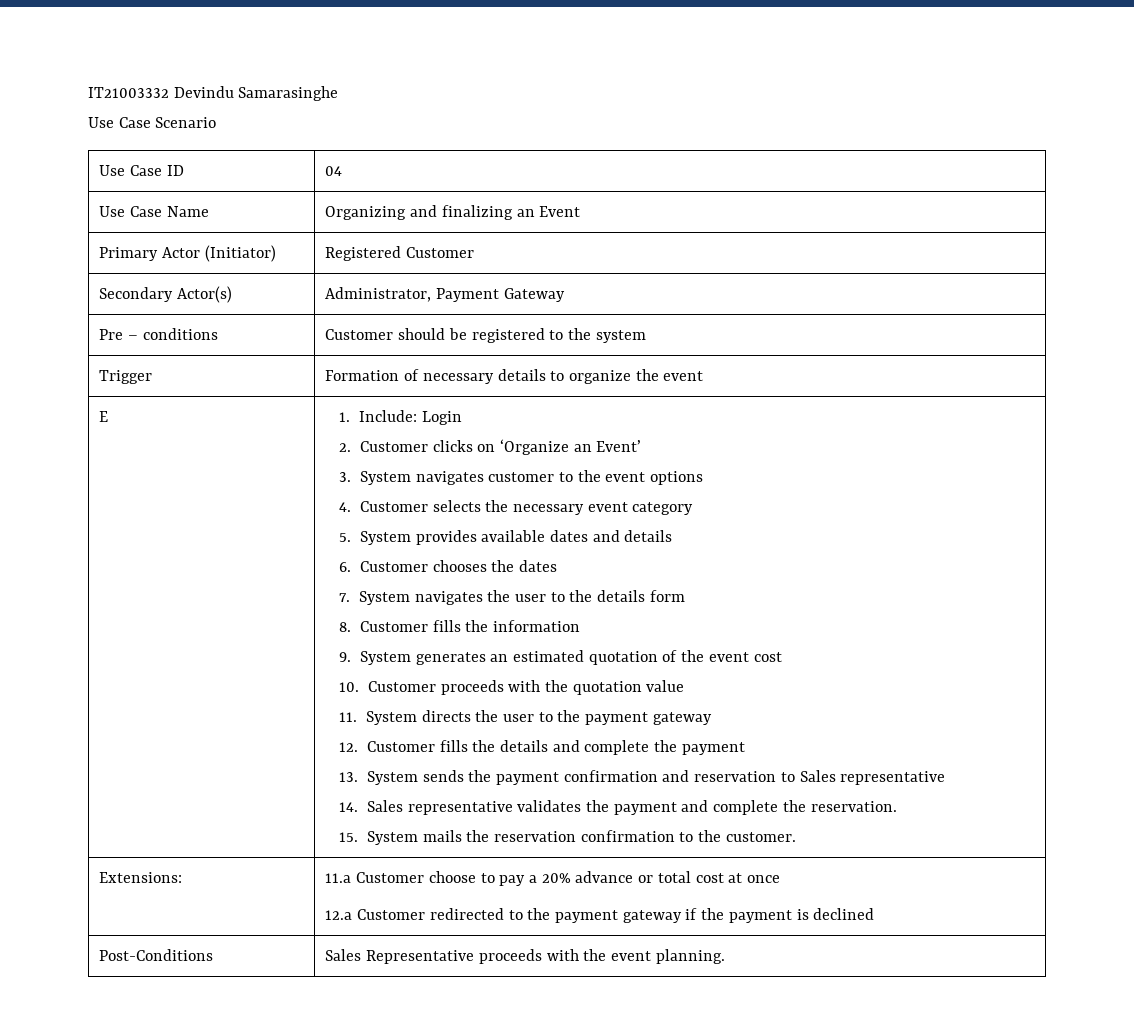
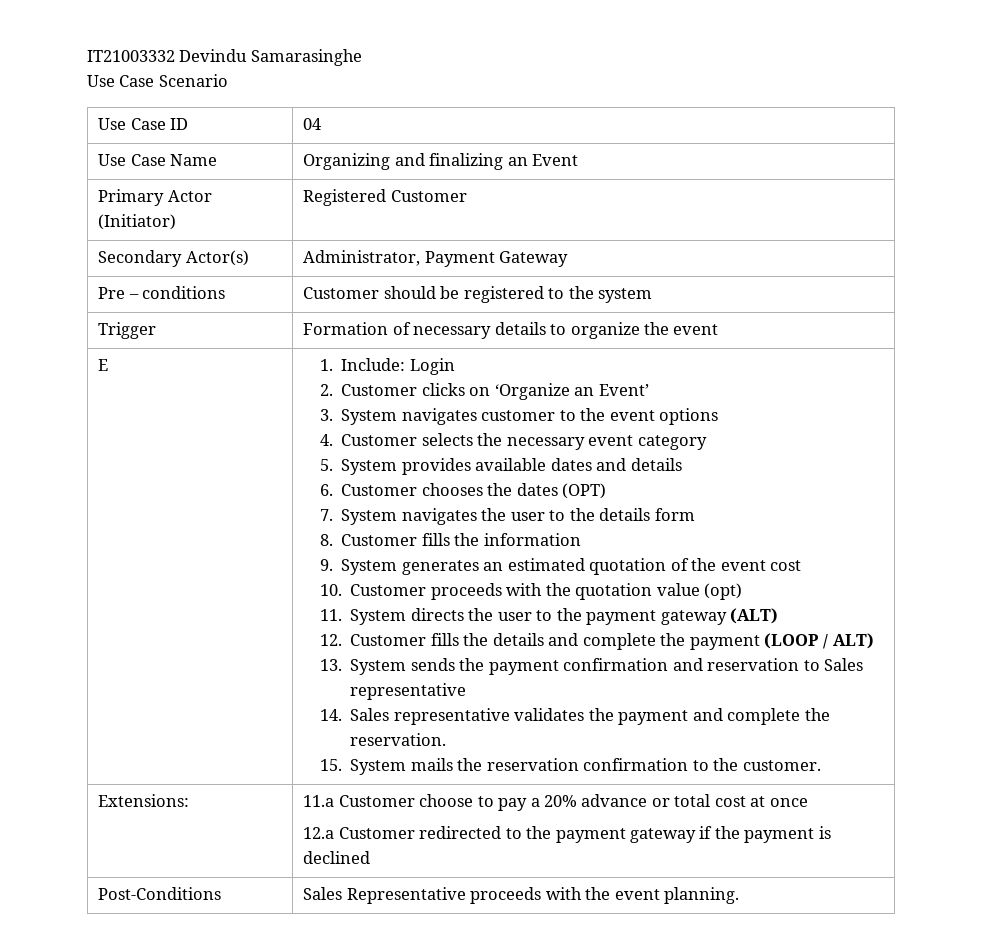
- 6. Customer chooses the dates
+ 6. Customer chooses the dates (OPT)
- 10. Customer proceeds with the quotation value
+ 10. Customer proceeds with the quotation value (opt)
- 11. System directs the user to the payment gateway
+ 11. System directs the user to the payment gateway (ALT)
- 12. Customer fills the details and complete the payment
+ 12. Customer fills the details and complete the payment (LOOP / ALT)

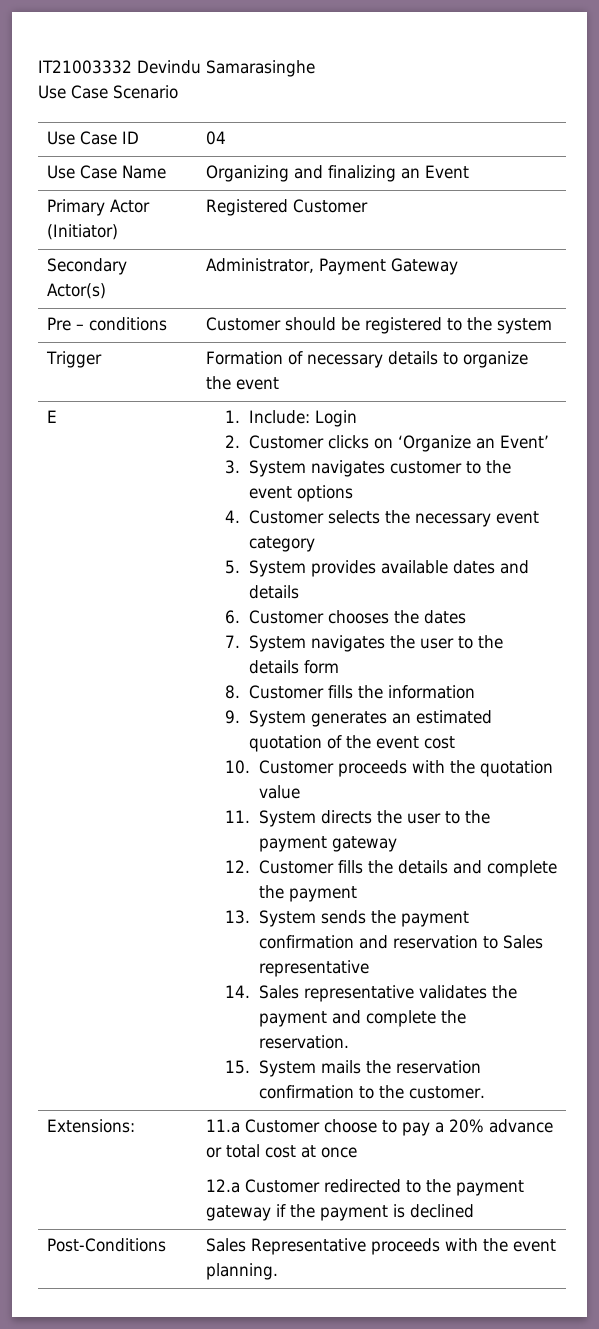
- 6. Customer chooses the dates (OPT)
+ 6. Customer chooses the dates
- 10. Customer proceeds with the quotation value (opt)
+ 10. Customer proceeds with the quotation value
- 11. System directs the user to the payment gateway (ALT)
+ 11. System directs the user to the payment gateway
- 12. Customer fills the details and complete the payment (LOOP / ALT)
+ 12. Customer fills the details and complete the payment

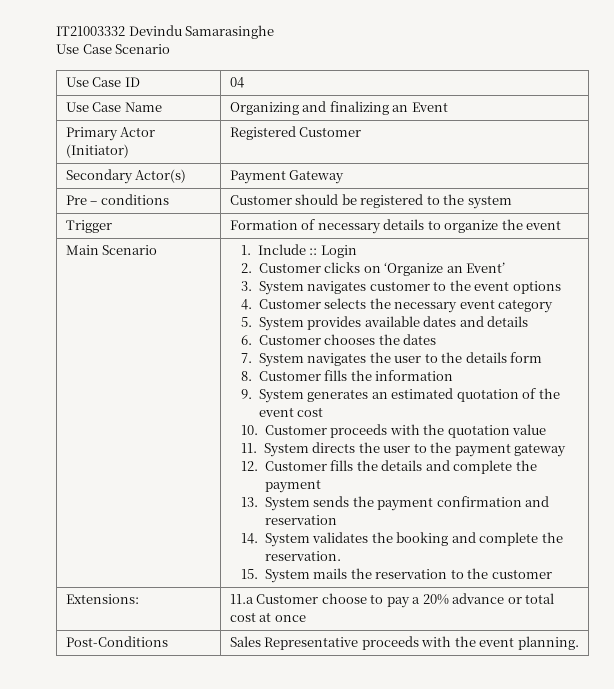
- Secondary Actor(s) | Administrator, Payment Gateway
+ Secondary Actor(s) | Payment Gateway
- E
+ Main Scenario
- 1. Include: Login
+ 1. Include :: Login
- 13. System sends the payment confirmation and reservation to Sales representative
+ 13. System sends the payment confirmation and reservation
- 14. Sales representative validates the payment and complete the reservation.
+ 14. System validates the booking and complete the reservation.
- 15. System mails the reservation confirmation to the customer.
+ 15. System mails the reservation to the customer
  Extensions: | 11.a Customer choose to pay a 20% advance or total cost at once
- 12.a Customer redirected to the payment gateway if the payment is declined

